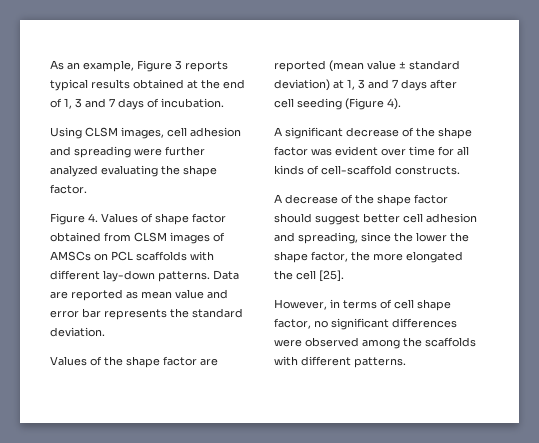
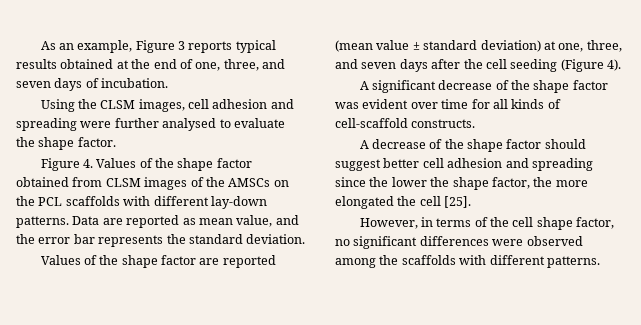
- As an example, Figure 3 reports typical results obtained at the end of 1, 3 and 7 days of incubation.
+ As an example, Figure 3 reports typical results obtained at the end of one, three, and seven days of incubation.
- Using CLSM images, cell adhesion and spreading were further analyzed evaluating the shape factor.
+ Using the CLSM images, cell adhesion and spreading were further analysed to evaluate the shape factor.
- Figure 4. Values of shape factor obtained from CLSM images of AMSCs on PCL scaffolds with different lay-down patterns.
+ Figure 4. Values of the shape factor obtained from CLSM images of the AMSCs on the PCL scaffolds with different lay-down patterns.
- Data are reported as mean value and error bar represents the standard deviation.
+ Data are reported as mean value, and the error bar represents the standard deviation.
- Values of the shape factor are reported (mean value ± standard deviation) at 1, 3 and 7 days after cell seeding (Figure 4).
+ Values of the shape factor are reported (mean value ± standard deviation) at one, three, and seven days after the cell seeding (Figure 4).
- A decrease of the shape factor should suggest better cell adhesion and spreading, since the lower the shape factor, the more elongated the cell [25].
+ A decrease of the shape factor should suggest better cell adhesion and spreading since the lower the shape factor, the more elongated the cell [25].
- However, in terms of cell shape factor, no significant differences were observed among the scaffolds with different patterns.
+ However, in terms of the cell shape factor, no significant differences were observed among the scaffolds with different patterns.

